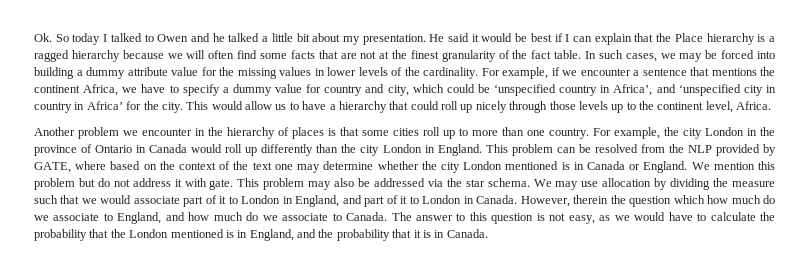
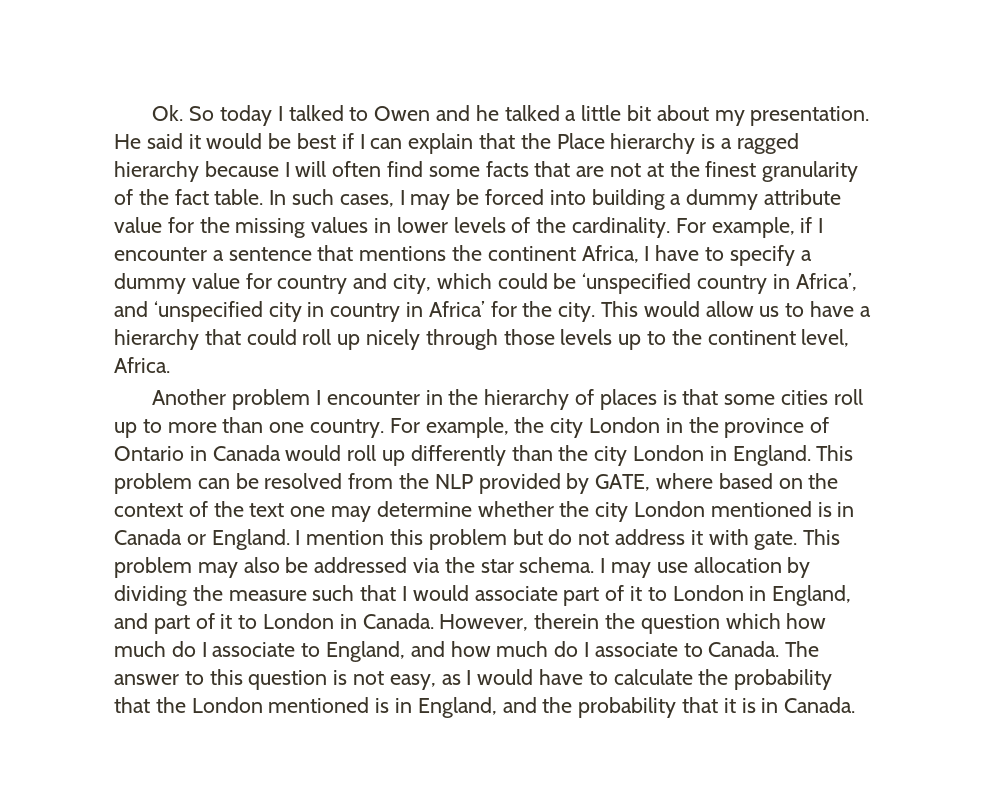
- He said it would be best if I can explain that the Place hierarchy is a ragged hierarchy because we will often find some facts that are not at the finest granularity of the fact table.
+ He said it would be best if I can explain that the Place hierarchy is a ragged hierarchy because I will often find some facts that are not at the finest granularity of the fact table.
- In such cases, we may be forced into building a dummy attribute value for the missing values in lower levels of the cardinality.
+ In such cases, I may be forced into building a dummy attribute value for the missing values in lower levels of the cardinality.
- For example, if we encounter a sentence that mentions the continent Africa, we have to specify a dummy value for country and city, which could be ‘unspecified country in Africa’, and ‘unspecified city in country in Africa’ for the city.
+ For example, if I encounter a sentence that mentions the continent Africa, I have to specify a dummy value for country and city, which could be ‘unspecified country in Africa’, and ‘unspecified city in country in Africa’ for the city.
- Another problem we encounter in the hierarchy of places is that some cities roll up to more than one country.
+ Another problem I encounter in the hierarchy of places is that some cities roll up to more than one country.
- We mention this problem but do not address it with gate.
+ I mention this problem but do not address it with gate.
- We may use allocation by dividing the measure such that we would associate part of it to London in England, and part of it to London in Canada.
+ I may use allocation by dividing the measure such that I would associate part of it to London in England, and part of it to London in Canada.
- However, therein the question which how much do we associate to England, and how much do we associate to Canada.
+ However, therein the question which how much do I associate to England, and how much do I associate to Canada.
- The answer to this question is not easy, as we would have to calculate the probability that the London mentioned is in England, and the probability that it is in Canada.
+ The answer to this question is not easy, as I would have to calculate the probability that the London mentioned is in England, and the probability that it is in Canada.

